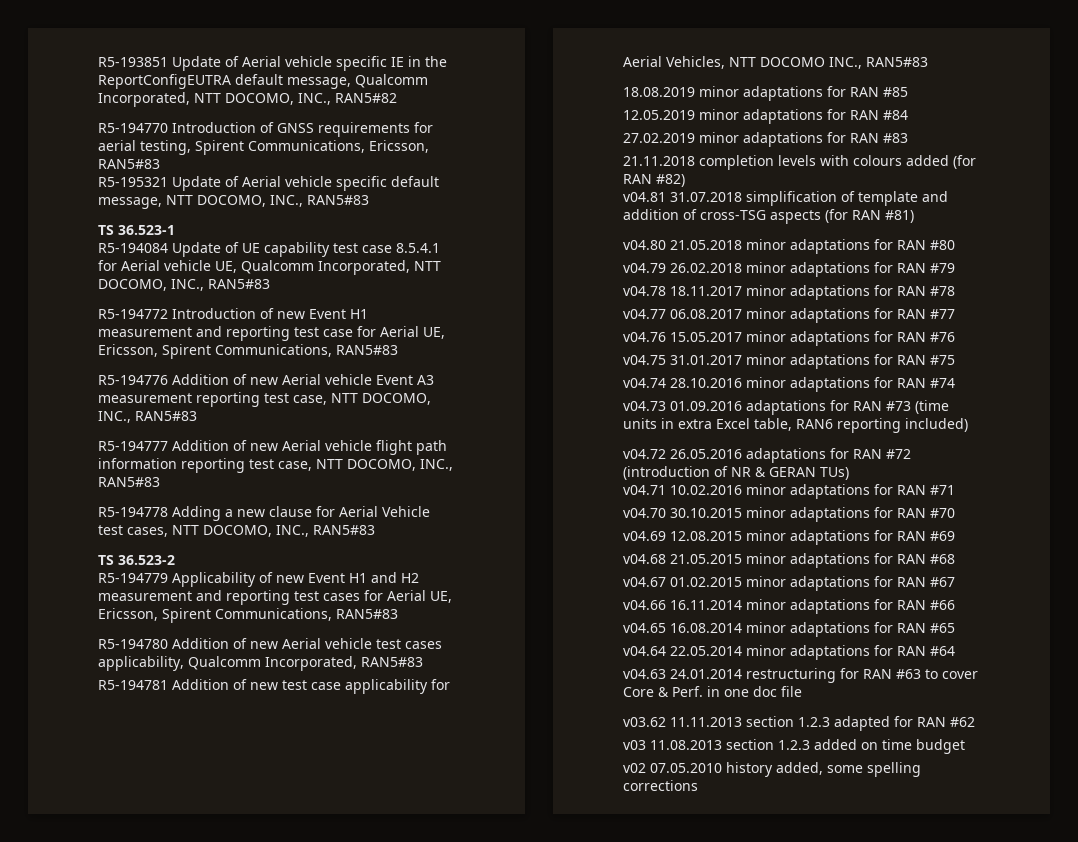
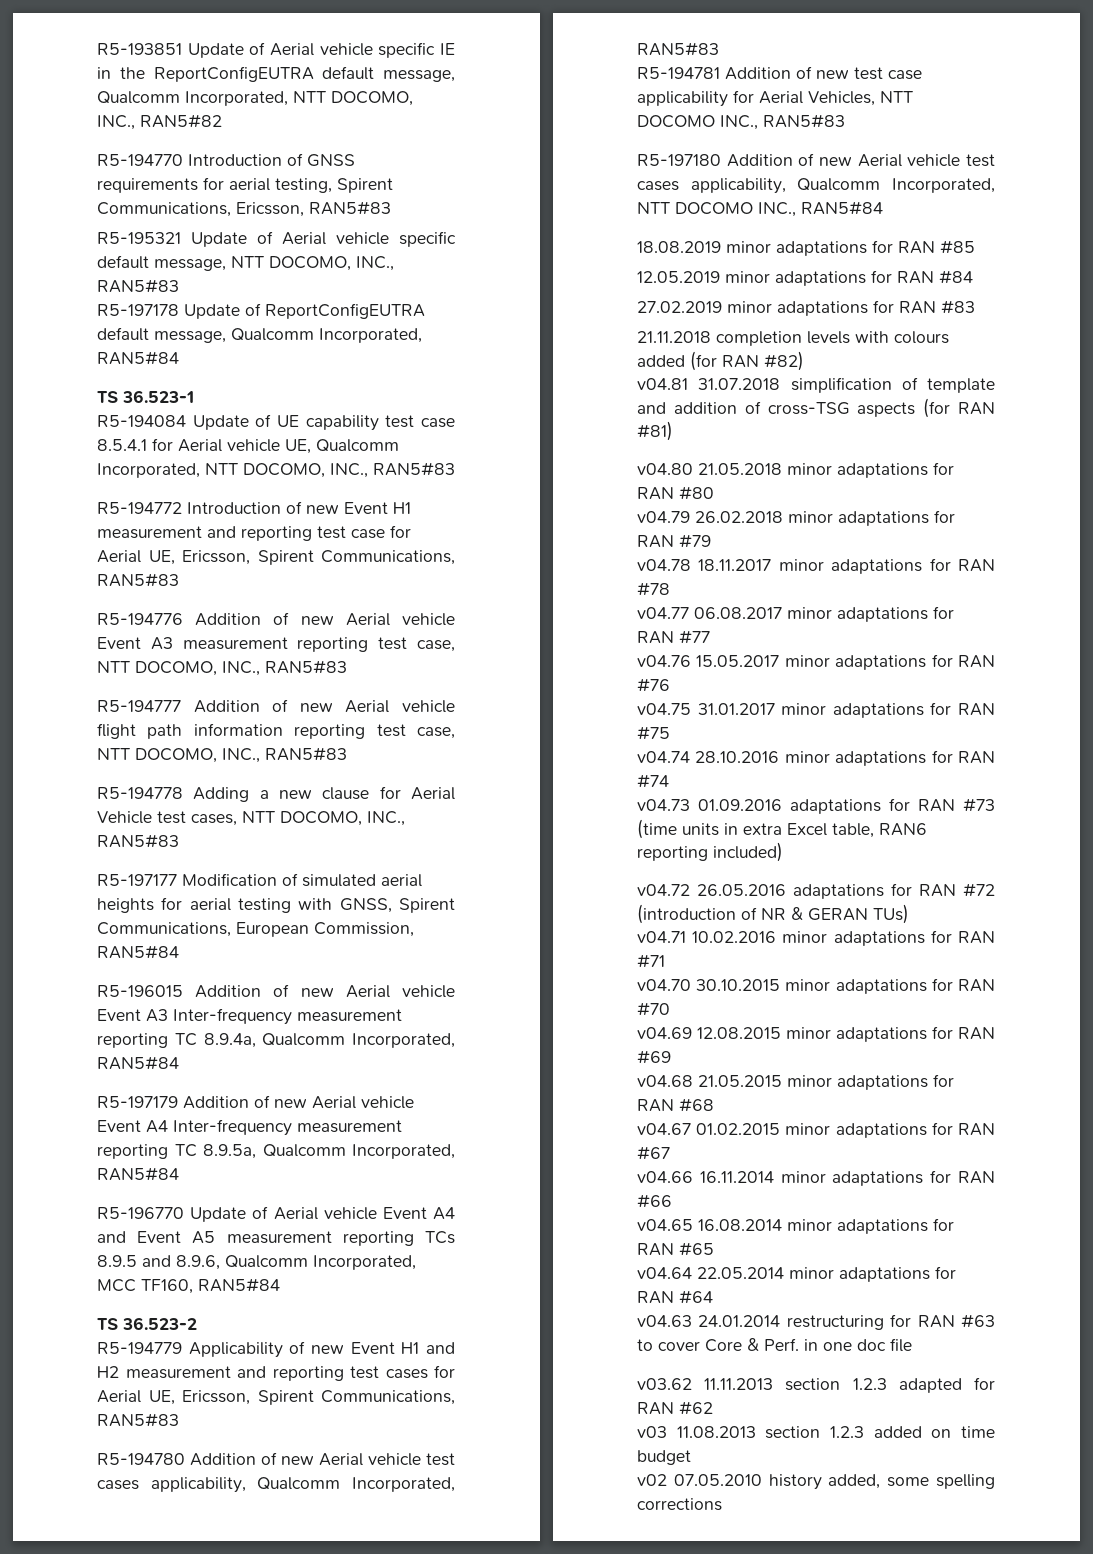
+ R5-197178 Update of ReportConfigEUTRA default message, Qualcomm Incorporated, RAN5#84
+ R5-197177 Modification of simulated aerial heights for aerial testing with GNSS, Spirent Communications, European Commission, RAN5#84
+ R5-196015 Addition of new Aerial vehicle Event A3 Inter-frequency measurement reporting TC 8.9.4a, Qualcomm Incorporated, RAN5#84
+ R5-197179 Addition of new Aerial vehicle Event A4 Inter-frequency measurement reporting TC 8.9.5a, Qualcomm Incorporated, RAN5#84
+ R5-196770 Update of Aerial vehicle Event A4 and Event A5 measurement reporting TCs 8.9.5 and 8.9.6, Qualcomm Incorporated, MCC TF160, RAN5#84
+ R5-197180 Addition of new Aerial vehicle test cases applicability, Qualcomm Incorporated, NTT DOCOMO INC., RAN5#84

